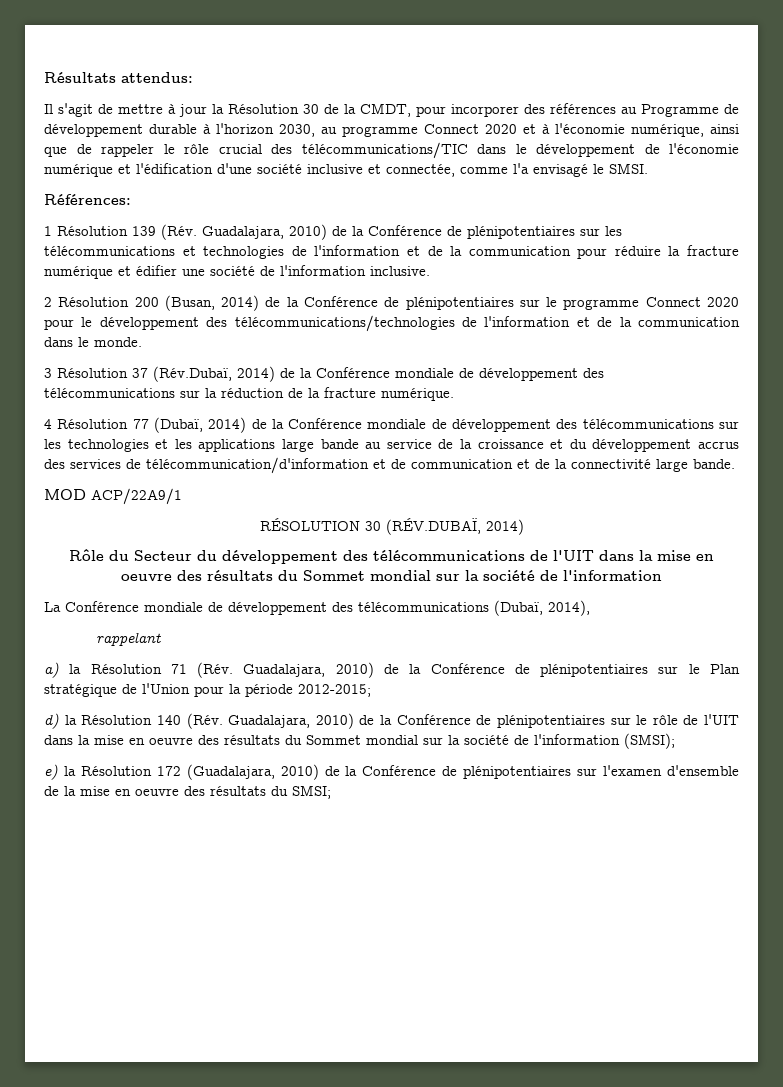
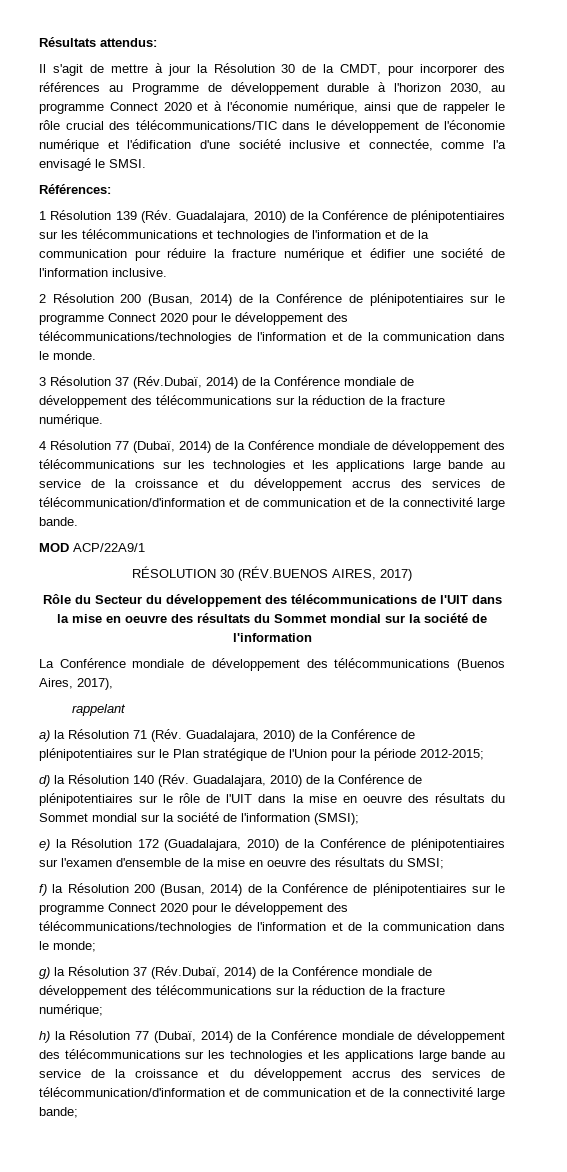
- RÉSOLUTION 30 (RÉV.DUBAÏ, 2014)
+ RÉSOLUTION 30 (RÉV.BUENOS AIRES, 2017)
- La Conférence mondiale de développement des télécommunications (Dubaï, 2014),
+ La Conférence mondiale de développement des télécommunications (Buenos Aires, 2017),
+ f) la Résolution 200 (Busan, 2014) de la Conférence de plénipotentiaires sur le programme Connect 2020 pour le développement des télécommunications/technologies de l'information et de la communication dans le monde;
+ g) la Résolution 37 (Rév.Dubaï, 2014) de la Conférence mondiale de développement des télécommunications sur la réduction de la fracture numérique;
+ h) la Résolution 77 (Dubaï, 2014) de la Conférence mondiale de développement des télécommunications sur les technologies et les applications large bande au service de la croissance et du développement accrus des services de télécommunication/d'information et de communication et de la connectivité large bande;

